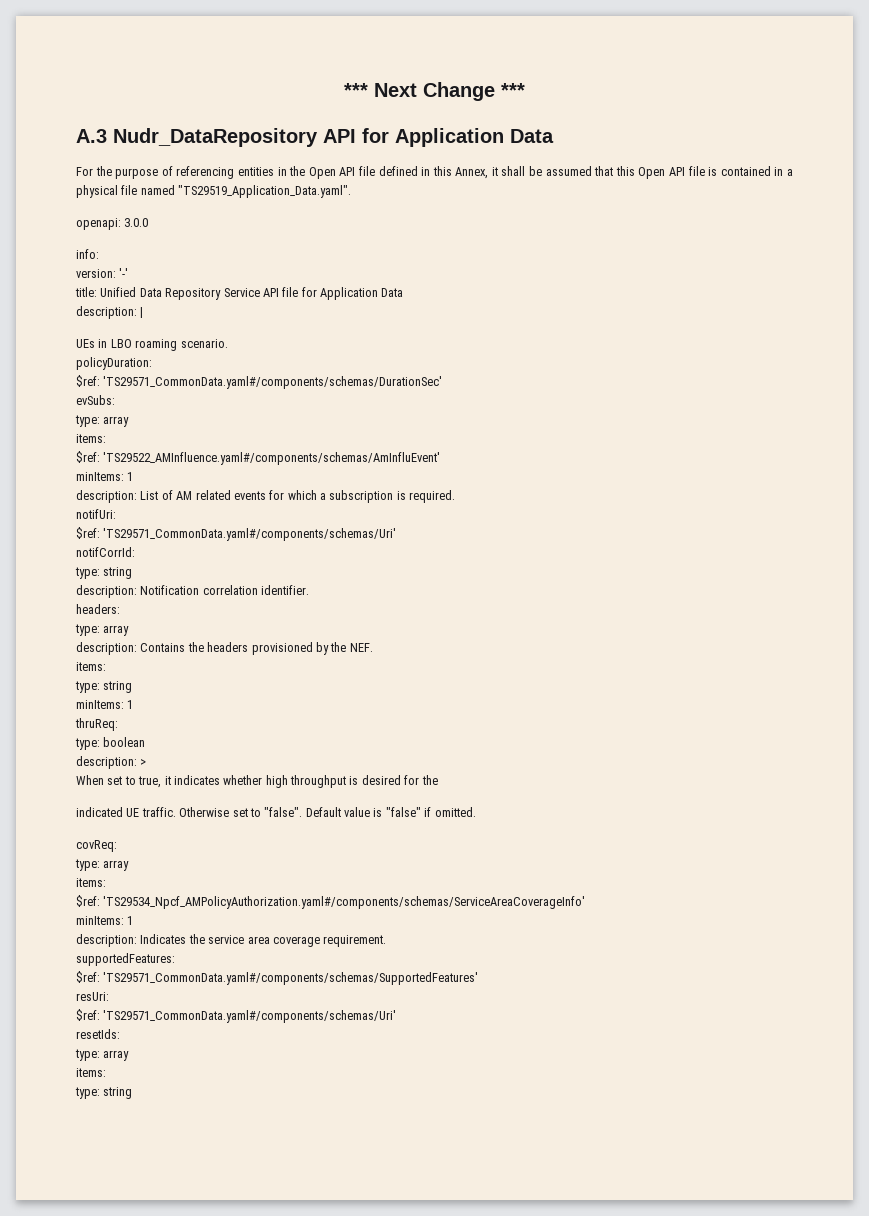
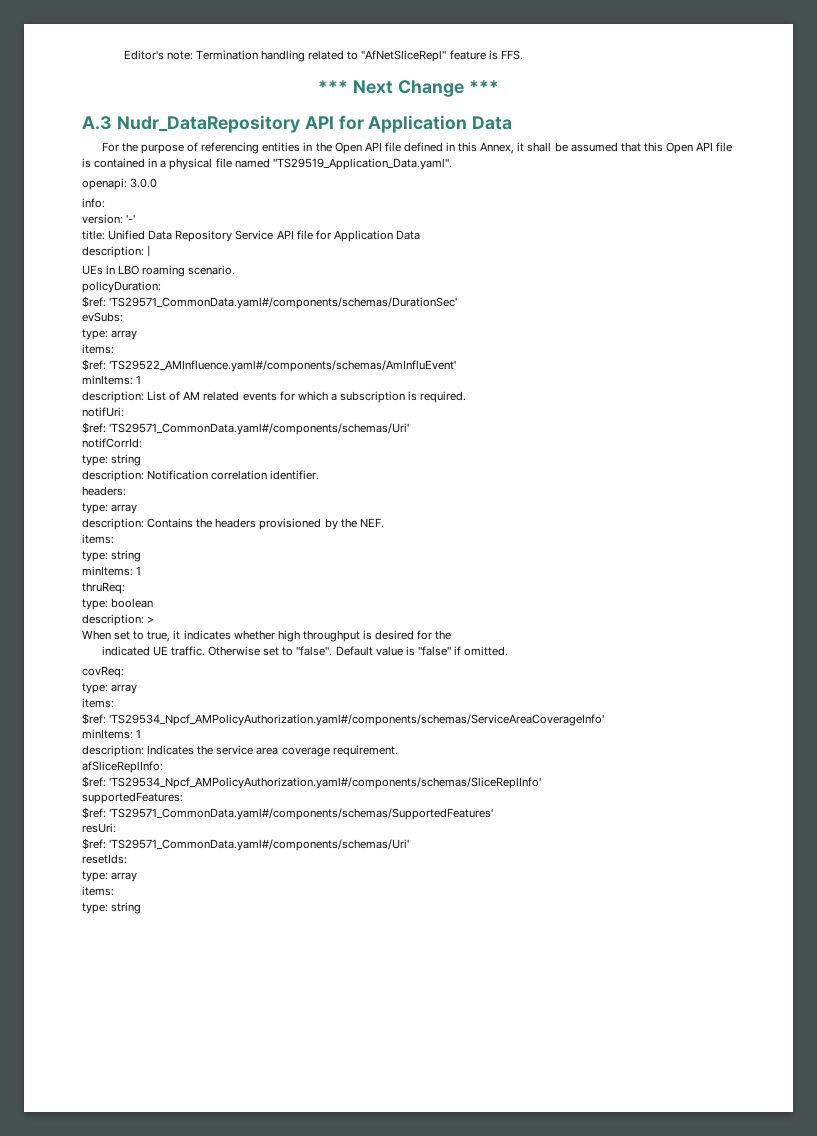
+ Editor's note: Termination handling related to "AfNetSliceRepl" feature is FFS.
+ afSliceReplInfo:
+ $ref: 'TS29534_Npcf_AMPolicyAuthorization.yaml#/components/schemas/SliceReplInfo'

